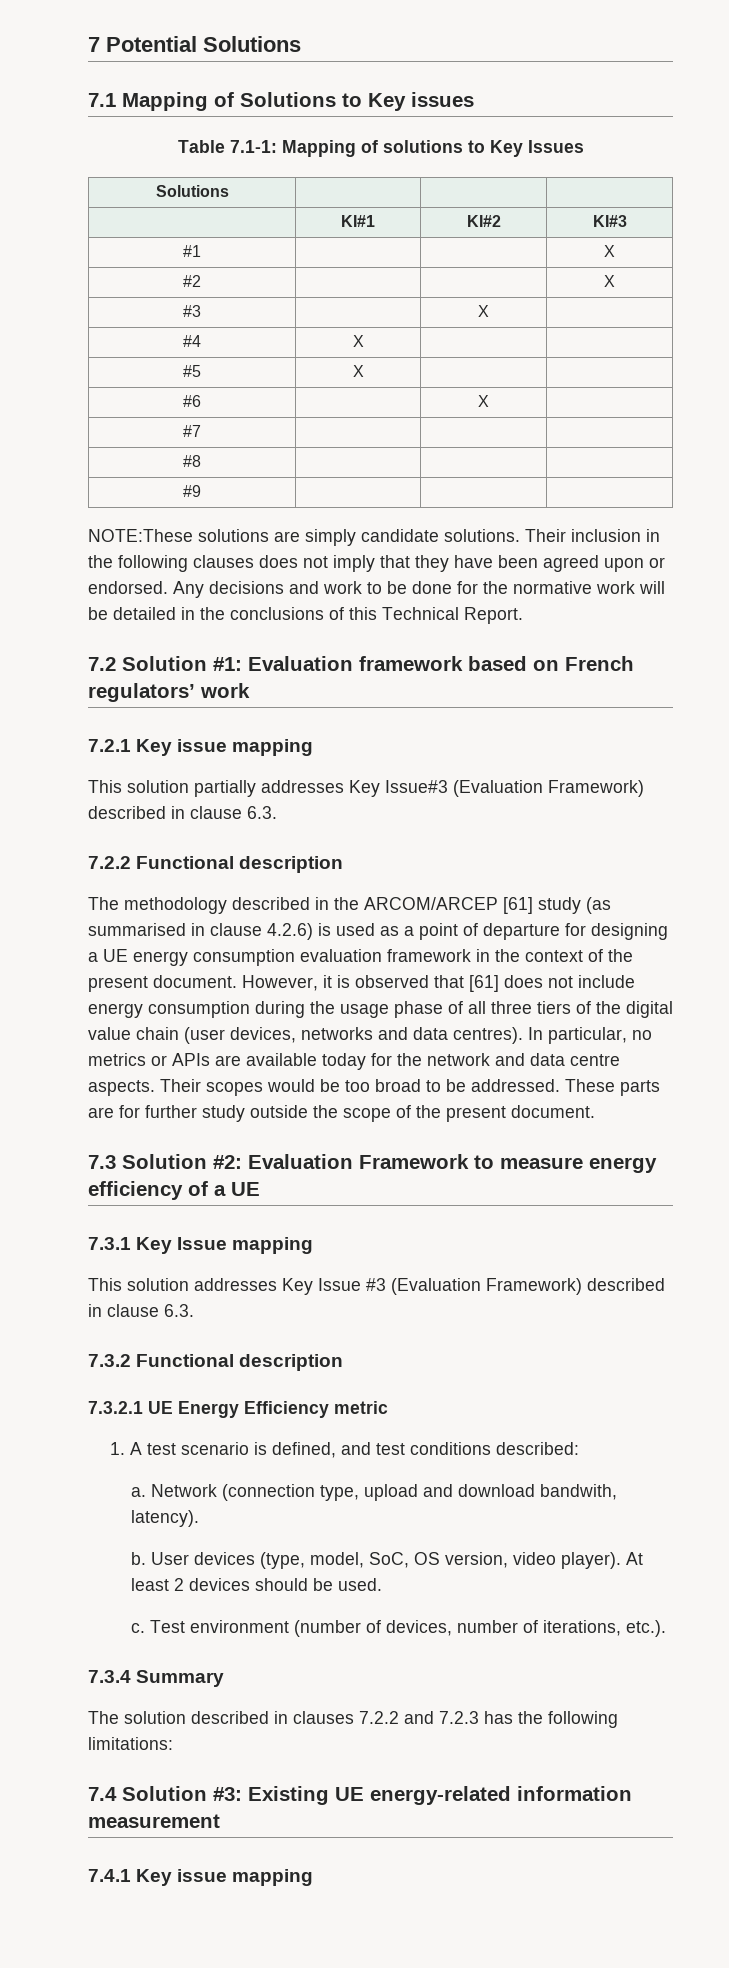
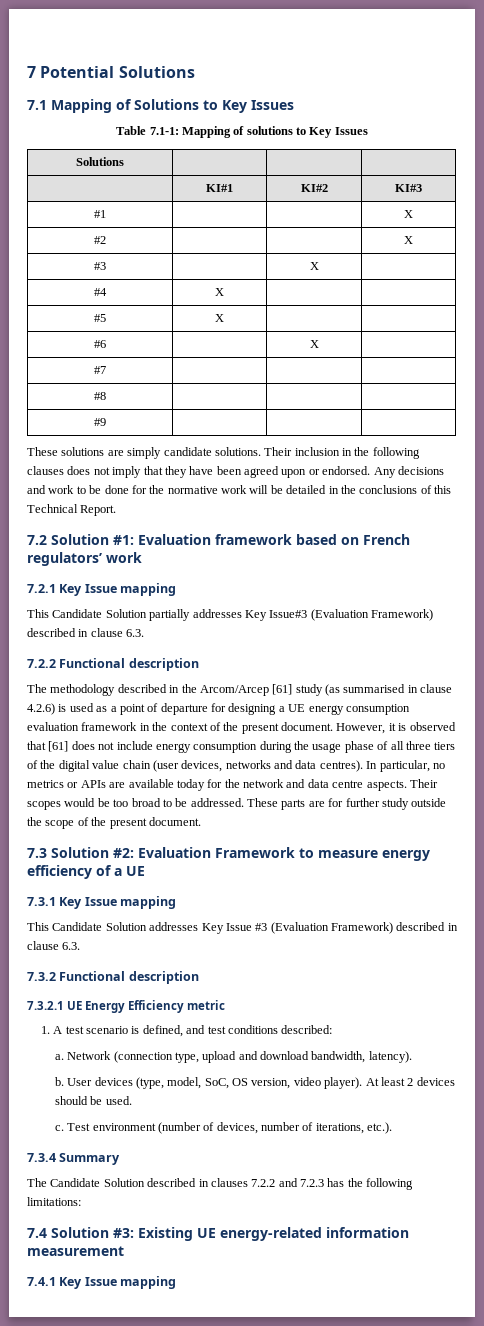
- 7.1 Mapping of Solutions to Key issues
+ 7.1 Mapping of Solutions to Key Issues
- NOTE:These solutions are simply candidate solutions.
+ These solutions are simply candidate solutions.
- 7.2.1 Key issue mapping
- This solution partially addresses Key Issue#3 (Evaluation Framework) described in clause 6.3.
+ 7.2.1 Key Issue mapping
+ This Candidate Solution partially addresses Key Issue#3 (Evaluation Framework) described in clause 6.3.
- The methodology described in the ARCOM/ARCEP [61] study (as summarised in clause 4.2.6) is used as a point of departure for designing a UE energy consumption evaluation framework in the context of the present document.
+ The methodology described in the Arcom/Arcep [61] study (as summarised in clause 4.2.6) is used as a point of departure for designing a UE energy consumption evaluation framework in the context of the present document.
- This solution addresses Key Issue #3 (Evaluation Framework) described in clause 6.3.
+ This Candidate Solution addresses Key Issue #3 (Evaluation Framework) described in clause 6.3.
- Network (connection type, upload and download bandwith, latency).
+ Network (connection type, upload and download bandwidth, latency).
- The solution described in clauses 7.2.2 and 7.2.3 has the following limitations:
+ The Candidate Solution described in clauses 7.2.2 and 7.2.3 has the following limitations:
- 7.4.1 Key issue mapping
+ 7.4.1 Key Issue mapping

